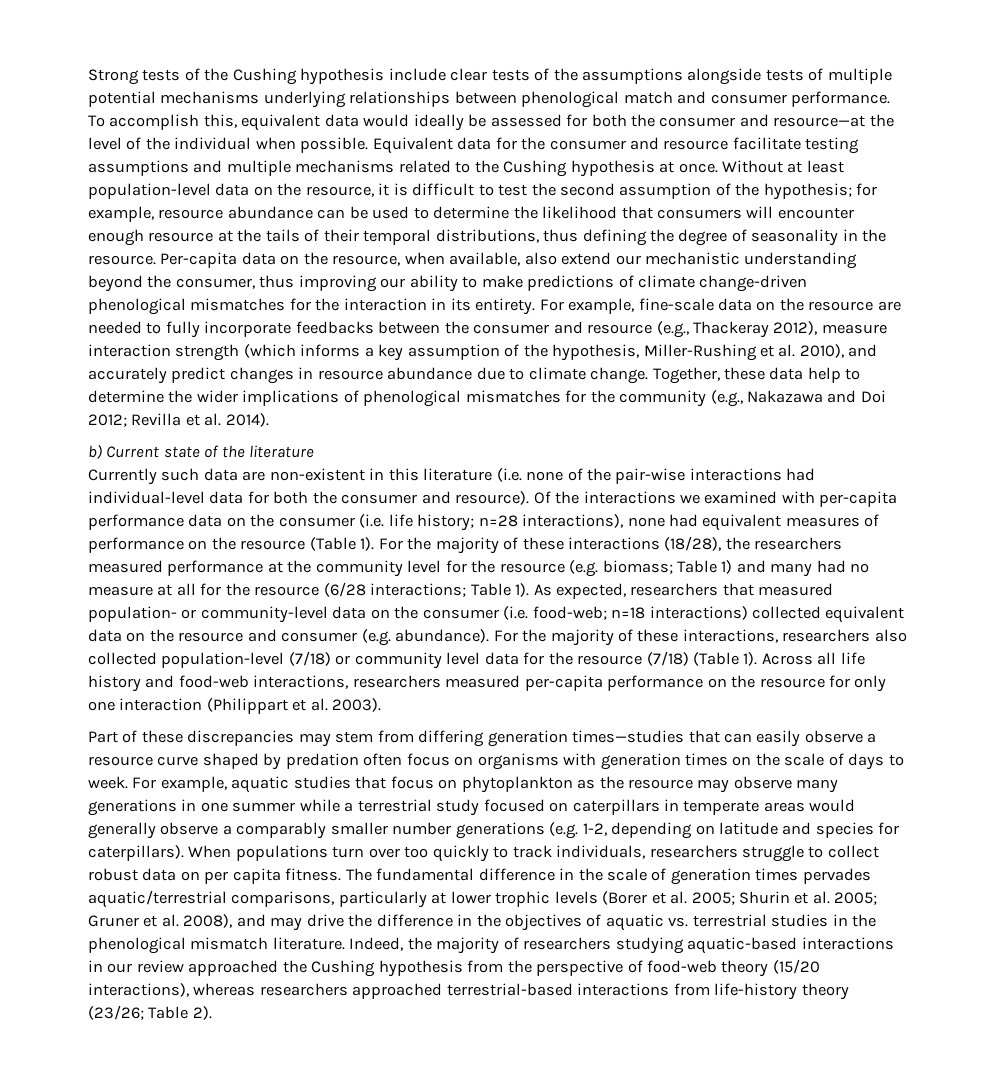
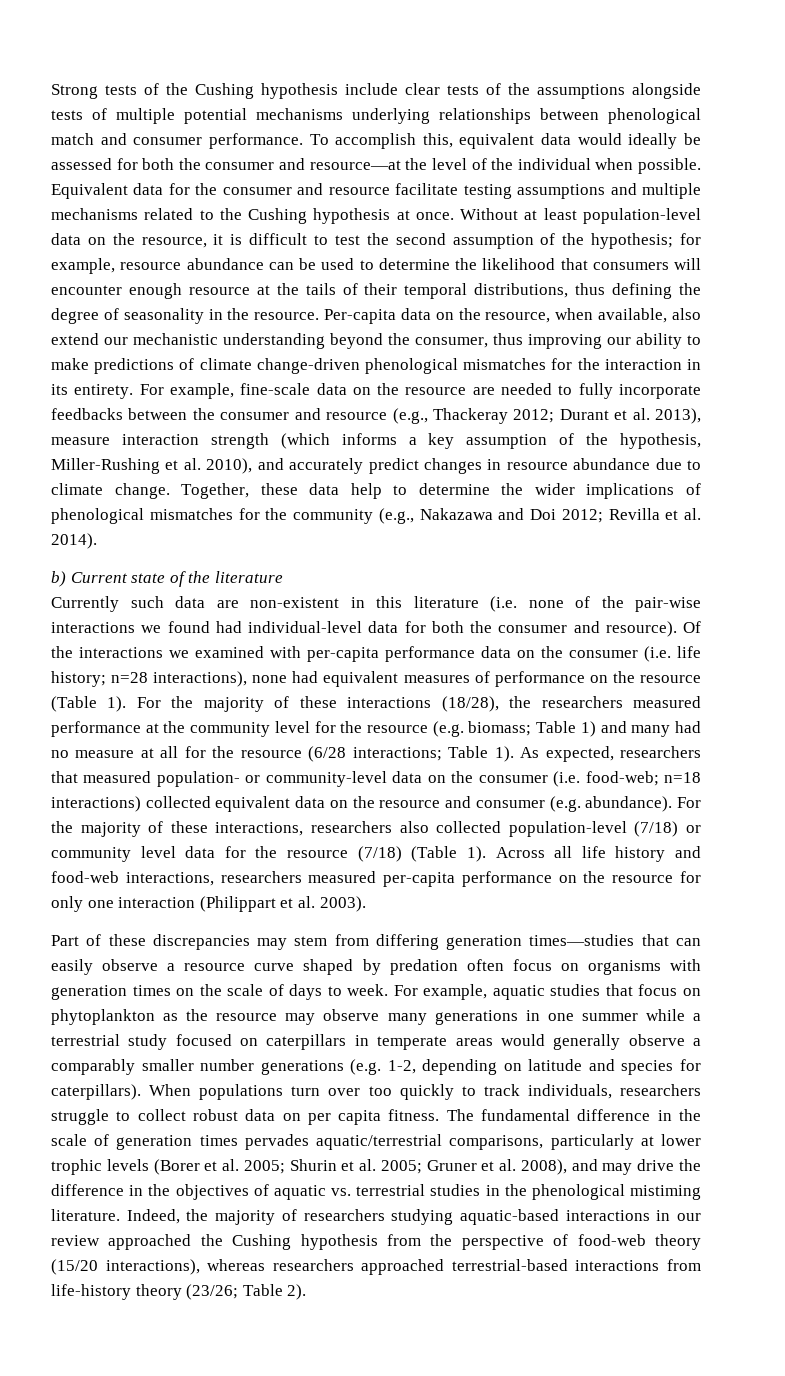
- For example, fine-scale data on the resource are needed to fully incorporate feedbacks between the consumer and resource (e.g., Thackeray 2012), measure interaction strength (which informs a key assumption of the hypothesis, Miller-Rushing et al. 2010), and accurately predict changes in resource abundance due to climate change.
+ For example, fine-scale data on the resource are needed to fully incorporate feedbacks between the consumer and resource (e.g., Thackeray 2012; Durant et al. 2013), measure interaction strength (which informs a key assumption of the hypothesis, Miller-Rushing et al. 2010), and accurately predict changes in resource abundance due to climate change.
- Currently such data are non-existent in this literature (i.e. none of the pair-wise interactions had individual-level data for both the consumer and resource).
+ Currently such data are non-existent in this literature (i.e. none of the pair-wise interactions we found had individual-level data for both the consumer and resource).
- The fundamental difference in the scale of generation times pervades aquatic/terrestrial comparisons, particularly at lower trophic levels (Borer et al. 2005; Shurin et al. 2005; Gruner et al. 2008), and may drive the difference in the objectives of aquatic vs. terrestrial studies in the phenological mismatch literature.
+ The fundamental difference in the scale of generation times pervades aquatic/terrestrial comparisons, particularly at lower trophic levels (Borer et al. 2005; Shurin et al. 2005; Gruner et al. 2008), and may drive the difference in the objectives of aquatic vs. terrestrial studies in the phenological mistiming literature.

